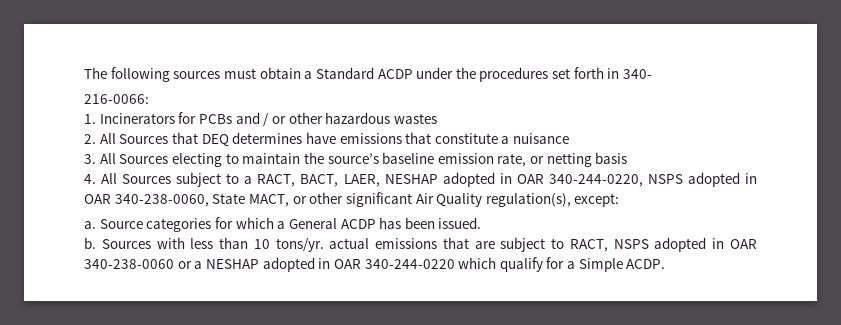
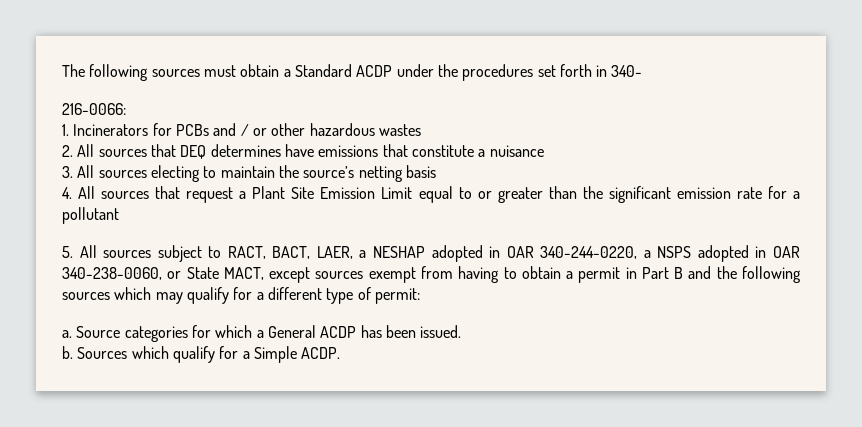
- 2. All Sources that DEQ determines have emissions that constitute a nuisance
+ 2. All sources that DEQ determines have emissions that constitute a nuisance
- 3. All Sources electing to maintain the source’s baseline emission rate, or netting basis
+ 3. All sources electing to maintain the source’s netting basis
- 4. All Sources subject to a RACT, BACT, LAER, NESHAP adopted in OAR 340-244-0220, NSPS adopted in OAR 340-238-0060, State MACT, or other significant Air Quality regulation(s), except:
+ 4. All sources that request a Plant Site Emission Limit equal to or greater than the significant emission rate for a pollutant
+ 5. All sources subject to RACT, BACT, LAER, a NESHAP adopted in OAR 340-244-0220, a NSPS adopted in OAR 340-238-0060, or State MACT, except sources exempt from having to obtain a permit in Part B and the following sources which may qualify for a different type of permit:
- Sources with less than 10 tons/yr. actual emissions that are subject to RACT, NSPS adopted in OAR 340-238-0060 or a NESHAP adopted in OAR 340-244-0220 which qualify for a Simple ACDP.
+ Sources which qualify for a Simple ACDP.

